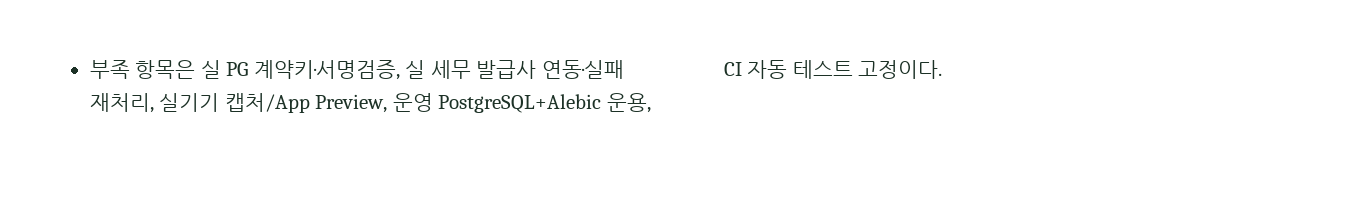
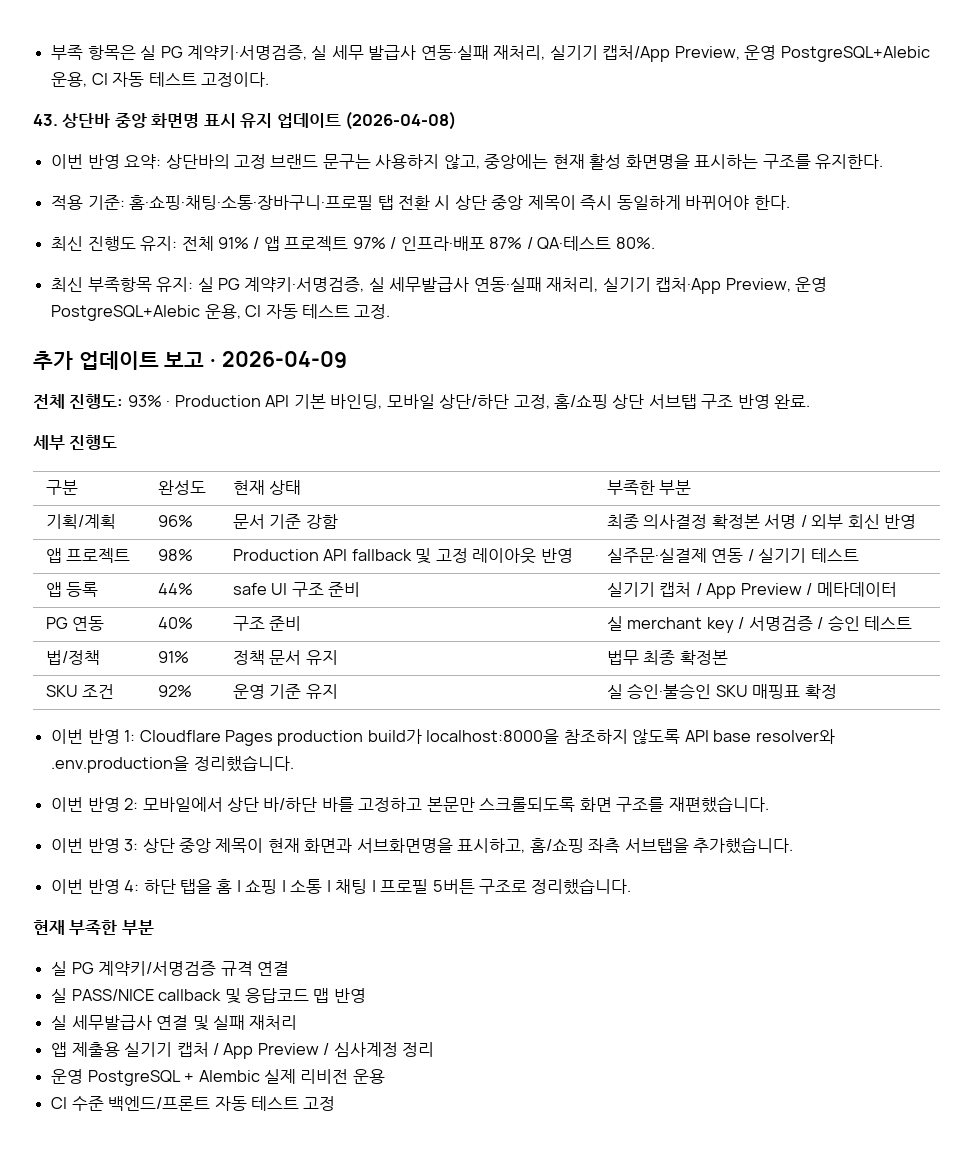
+ 43. 상단바 중앙 화면명 표시 유지 업데이트 (2026-04-08)
+ 이번 반영 요약: 상단바의 고정 브랜드 문구는 사용하지 않고, 중앙에는 현재 활성 화면명을 표시하는 구조를 유지한다.
+ 적용 기준: 홈·쇼핑·채팅·소통·장바구니·프로필 탭 전환 시 상단 중앙 제목이 즉시 동일하게 바뀌어야 한다.
+ 최신 진행도 유지: 전체 91% / 앱 프로젝트 97% / 인프라·배포 87% / QA·테스트 80%.
+ 최신 부족항목 유지: 실 PG 계약키·서명검증, 실 세무발급사 연동·실패 재처리, 실기기 캡처·App Preview, 운영 PostgreSQL+Alebic 운용, CI 자동 테스트 고정.
+ 추가 업데이트 보고 · 2026-04-09
+ 전체 진행도: 93% · Production API 기본 바인딩, 모바일 상단/하단 고정, 홈/쇼핑 상단 서브탭 구조 반영 완료.
+ 세부 진행도
+ 구분 | 완성도 | 현재 상태 | 부족한 부분
+ 기획/계획 | 96% | 문서 기준 강함 | 최종 의사결정 확정본 서명 / 외부 회신 반영
+ 앱 프로젝트 | 98% | Production API fallback 및 고정 레이아웃 반영 | 실주문·실결제 연동 / 실기기 테스트
+ 앱 등록 | 44% | safe UI 구조 준비 | 실기기 캡처 / App Preview / 메타데이터
+ PG 연동 | 40% | 구조 준비 | 실 merchant key / 서명검증 / 승인 테스트
+ 법/정책 | 91% | 정책 문서 유지 | 법무 최종 확정본
+ SKU 조건 | 92% | 운영 기준 유지 | 실 승인·불승인 SKU 매핑표 확정
+ 이번 반영 1: Cloudflare Pages production build가 localhost:8000을 참조하지 않도록 API base resolver와 .env.production을 정리했습니다.
+ 이번 반영 2: 모바일에서 상단 바/하단 바를 고정하고 본문만 스크롤되도록 화면 구조를 재편했습니다.
+ 이번 반영 3: 상단 중앙 제목이 현재 화면과 서브화면명을 표시하고, 홈/쇼핑 좌측 서브탭을 추가했습니다.
+ 이번 반영 4: 하단 탭을 홈 | 쇼핑 | 소통 | 채팅 | 프로필 5버튼 구조로 정리했습니다.
+ 현재 부족한 부분
+ 실 PG 계약키/서명검증 규격 연결
+ 실 PASS/NICE callback 및 응답코드 맵 반영
+ 실 세무발급사 연결 및 실패 재처리
+ 앱 제출용 실기기 캡처 / App Preview / 심사계정 정리
+ 운영 PostgreSQL + Alembic 실제 리비전 운용
+ CI 수준 백엔드/프론트 자동 테스트 고정

